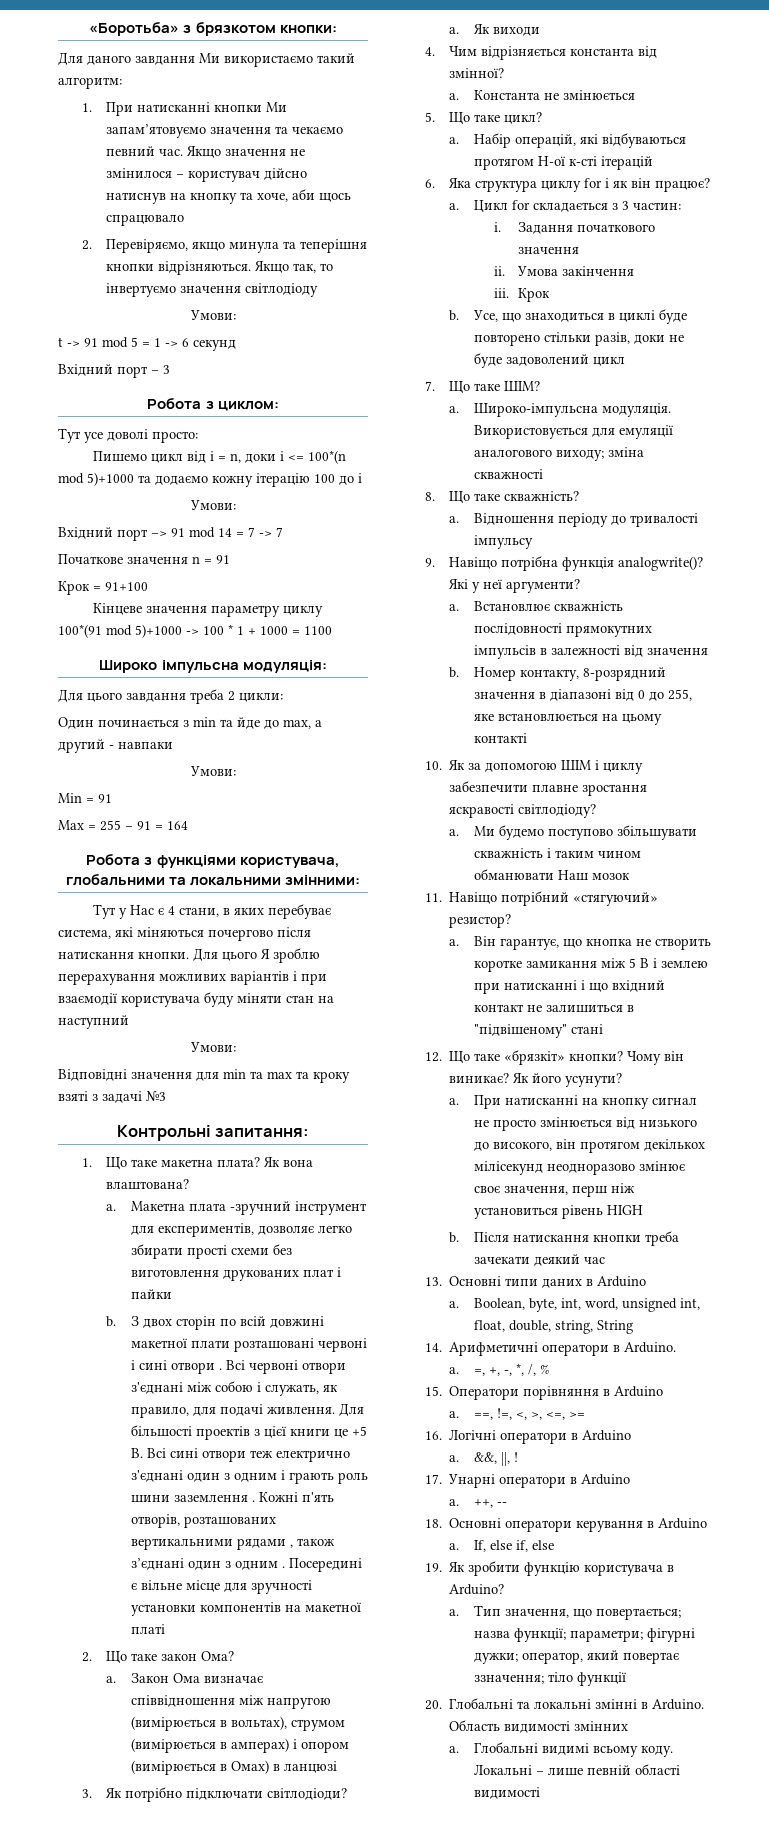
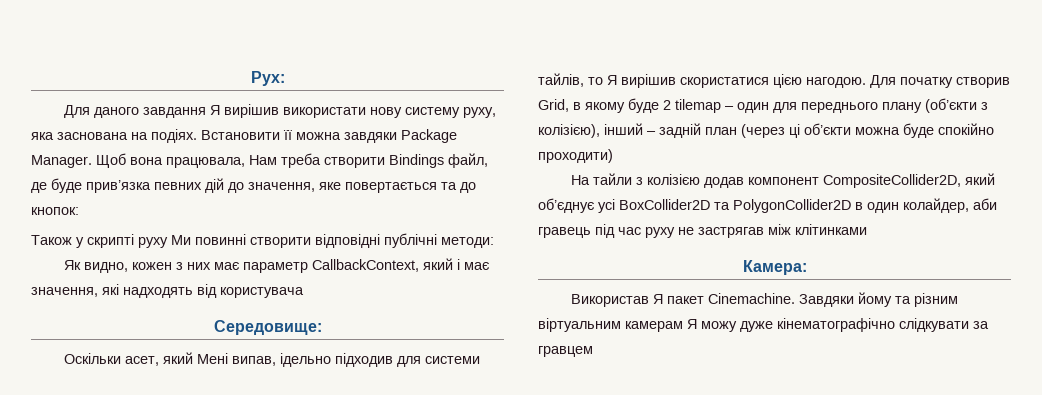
- «Боротьба» з брязкотом кнопки:
+ Рух:
- Для даного завдання Ми використаємо такий алгоритм:
- 1. При натисканні кнопки Ми запам’ятовуємо значення та чекаємо певний час. Якщо значення не змінилося – користувач дійсно натиснув на кнопку та хоче, аби щось спрацювало
- 2. Перевіряємо, якщо минула та теперішня кнопки відрізняються. Якщо так, то інвертуємо значення світлодіоду
- Умови:
- t -> 91 mod 5 = 1 -> 6 cекунд
- Вхідний порт – 3
- Робота з циклом:
- Тут усе доволі просто:
- Пишемо цикл від і = n, доки i <= 100*(n mod 5)+1000 та додаємо кожну ітерацію 100 до і
- Умови:
- Вхідний порт –> 91 mod 14 = 7 -> 7
- Початкове значення n = 91
- Крок = 91+100
- Кінцеве значення параметру циклу 100*(91 mod 5)+1000 -> 100 * 1 + 1000 = 1100
- Широко імпульсна модуляція:
- Для цього завдання треба 2 цикли:
- Один починається з min та йде до max, а другий - навпаки
- Умови:
- Min = 91
- Max = 255 – 91 = 164
- Робота з функціями користувача, глобальними та локальними змінними:
- Тут у Нас є 4 стани, в яких перебуває система, які міняються почергово після натискання кнопки. Для цього Я зроблю перерахування можливих варіантів і при взаємодії користувача буду міняти стан на наступний
- Умови:
- Відповідні значення для min та max та кроку взяті з задачі №3
- Контрольні запитання:
- 1. Що таке макетна плата? Як вона влаштована?
- a. Макетна плата -зручний інструмент для експериментів, дозволяє легко збирати прості схеми без виготовлення друкованих плат і пайки
- b. З двох сторін по всій довжині макетної плати розташовані червоні і сині отвори . Всі червоні отвори з'єднані між собою і служать, як правило, для подачі живлення. Для більшості проектів з цієї книги це +5 В. Всі сині отвори теж електрично з'єднані один з одним і грають роль шини заземлення . Кожні п'ять отворів, розташованих вертикальними рядами , також з’єднані один з одним . Посередині є вільне місце для зручності установки компонентів на макетної платі
- 2. Що таке закон Ома?
- a. Закон Ома визначає співвідношення між напругою (вимірюється в вольтах), струмом (вимірюється в амперах) і опором (вимірюється в Омах) в ланцюзі
- 3. Як потрібно підключати світлодіоди?
- a. Як виходи
- 4. Чим відрізняється константа від змінної?
- a. Константа не змінюється
- 5. Що таке цикл?
- a. Набір операцій, які відбуваються протягом Н-ої к-сті ітерацій
- 6. Яка структура циклу for і як він працює?
- a. Цикл for складається з 3 частин:
- i. Задання початкового значення
- ii. Умова закінчення
- iii. Крок
- b. Усе, що знаходиться в циклі буде повторено стільки разів, доки не буде задоволений цикл
- 7. Що таке ШІМ?
- a. Широко-імпульсна модуляція. Використовується для емуляції аналогового виходу; зміна скважності
- 8. Що таке скважність?
- a. Відношення періоду до тривалості імпульсу
- 9. Навіщо потрібна функція analogwrite()? Які у неї аргументи?
- a. Встановлює скважність послідовності прямокутних імпульсів в залежності від значення
- b. Номер контакту, 8-розрядний значення в діапазоні від 0 до 255, яке встановлюється на цьому контакті
- 10. Як за допомогою ШІМ і циклу забезпечити плавне зростання яскравості світлодіоду?
- a. Ми будемо поступово збільшувати скважність і таким чином обманювати Наш мозок
- 11. Навіщо потрібний «стягуючий» резистор?
- a. Він гарантує, що кнопка не створить коротке замикання між 5 В і землею при натисканні і що вхідний контакт не залишиться в "підвішеному" стані
- 12. Що таке «брязкіт» кнопки? Чому він виникає? Як його усунути?
- a. При натисканні на кнопку сигнал не просто змінюється від низького до високого, він протягом декількох мілісекунд неодноразово змінює своє значення, перш ніж установиться рівень HIGH
- b. Після натискання кнопки треба зачекати деякий час
- 13. Основні типи даних в Arduino
- a. Boolean, byte, int, word, unsigned int, float, double, string, String
- 14. Арифметичні оператори в Arduino.
- a. =, +, -, *, /, %
- 15. Оператори порівняння в Arduino
- a. ==, !=, <, >, <=, >=
- 16. Логічні оператори в Arduino
- a. &&, ||, !
- 17. Унарні оператори в Arduino
- a. ++, --
- 18. Основні оператори керування в Arduino
- a. If, else if, else
- 19. Як зробити функцію користувача в Arduino?
- a. Тип значення, що повертається; назва функції; параметри; фігурні дужки; оператор, який повертає ззначення; тіло функції
- 20. Глобальні та локальні змінні в Arduino. Область видимості змінних
- a. Глобальні видимі всьому коду. Локальні – лише певній області видимості
+ Для даного завдання Я вирішив використати нову систему руху, яка заснована на подіях. Встановити її можна завдяки Package Manager. Щоб вона працювала, Нам треба створити Bindings файл, де буде прив’язка певних дій до значення, яке повертається та до кнопок:
+ Також у скрипті руху Ми повинні створити відповідні публічні методи:
+ Як видно, кожен з них має параметр CallbackContext, який і має значення, які надходять від користувача
+ Середовище:
+ Оскільки асет, який Мені випав, ідельно підходив для системи тайлів, то Я вирішив скористатися цією нагодою. Для початку створив Grid, в якому буде 2 tilemap – один для переднього плану (об’єкти з колізією), інший – задній план (через ці об’єкти можна буде спокійно проходити)
+ На тайли з колізією додав компонент CompositeCollider2D, який об’єднує усі BoxCollider2D та PolygonCollider2D в один колайдер, аби гравець під час руху не застрягав між клітинками
+ Камера:
+ Використав Я пакет Cinemachine. Завдяки йому та різним віртуальним камерам Я можу дуже кінематографічно слідкувати за гравцем

